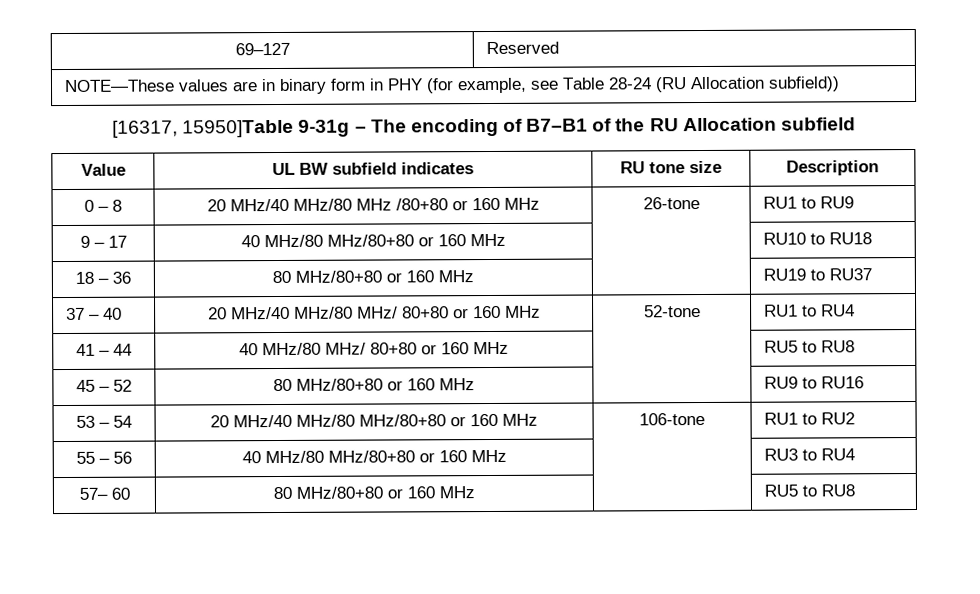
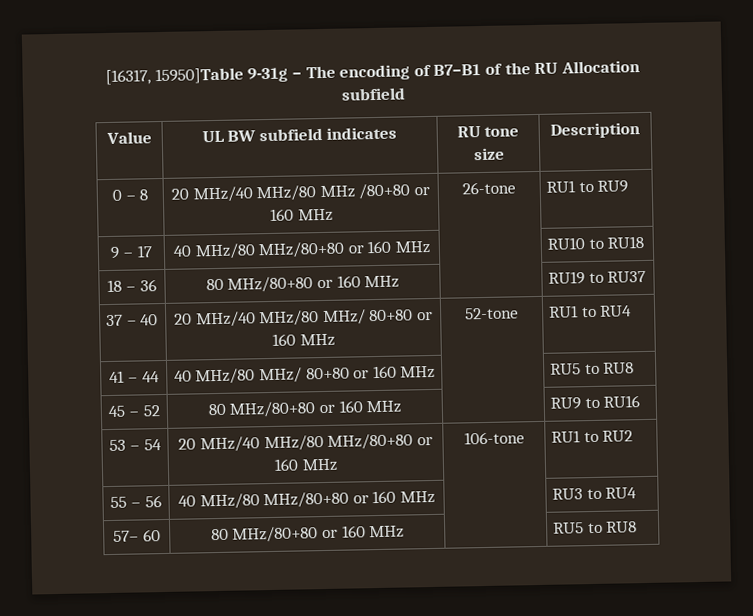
- 69–127 | Reserved
- NOTE—These values are in binary form in PHY (for example, see Table 28-24 (RU Allocation subfield))

